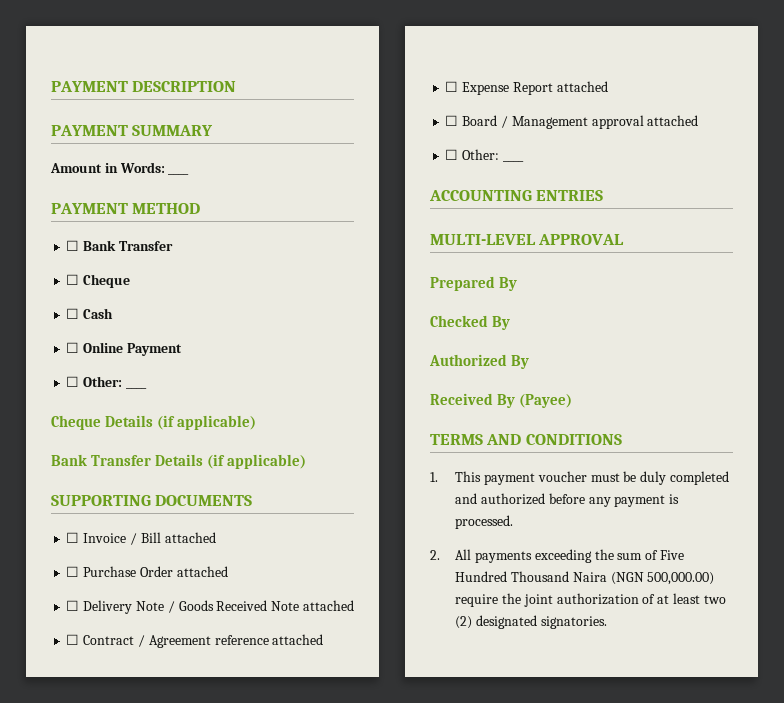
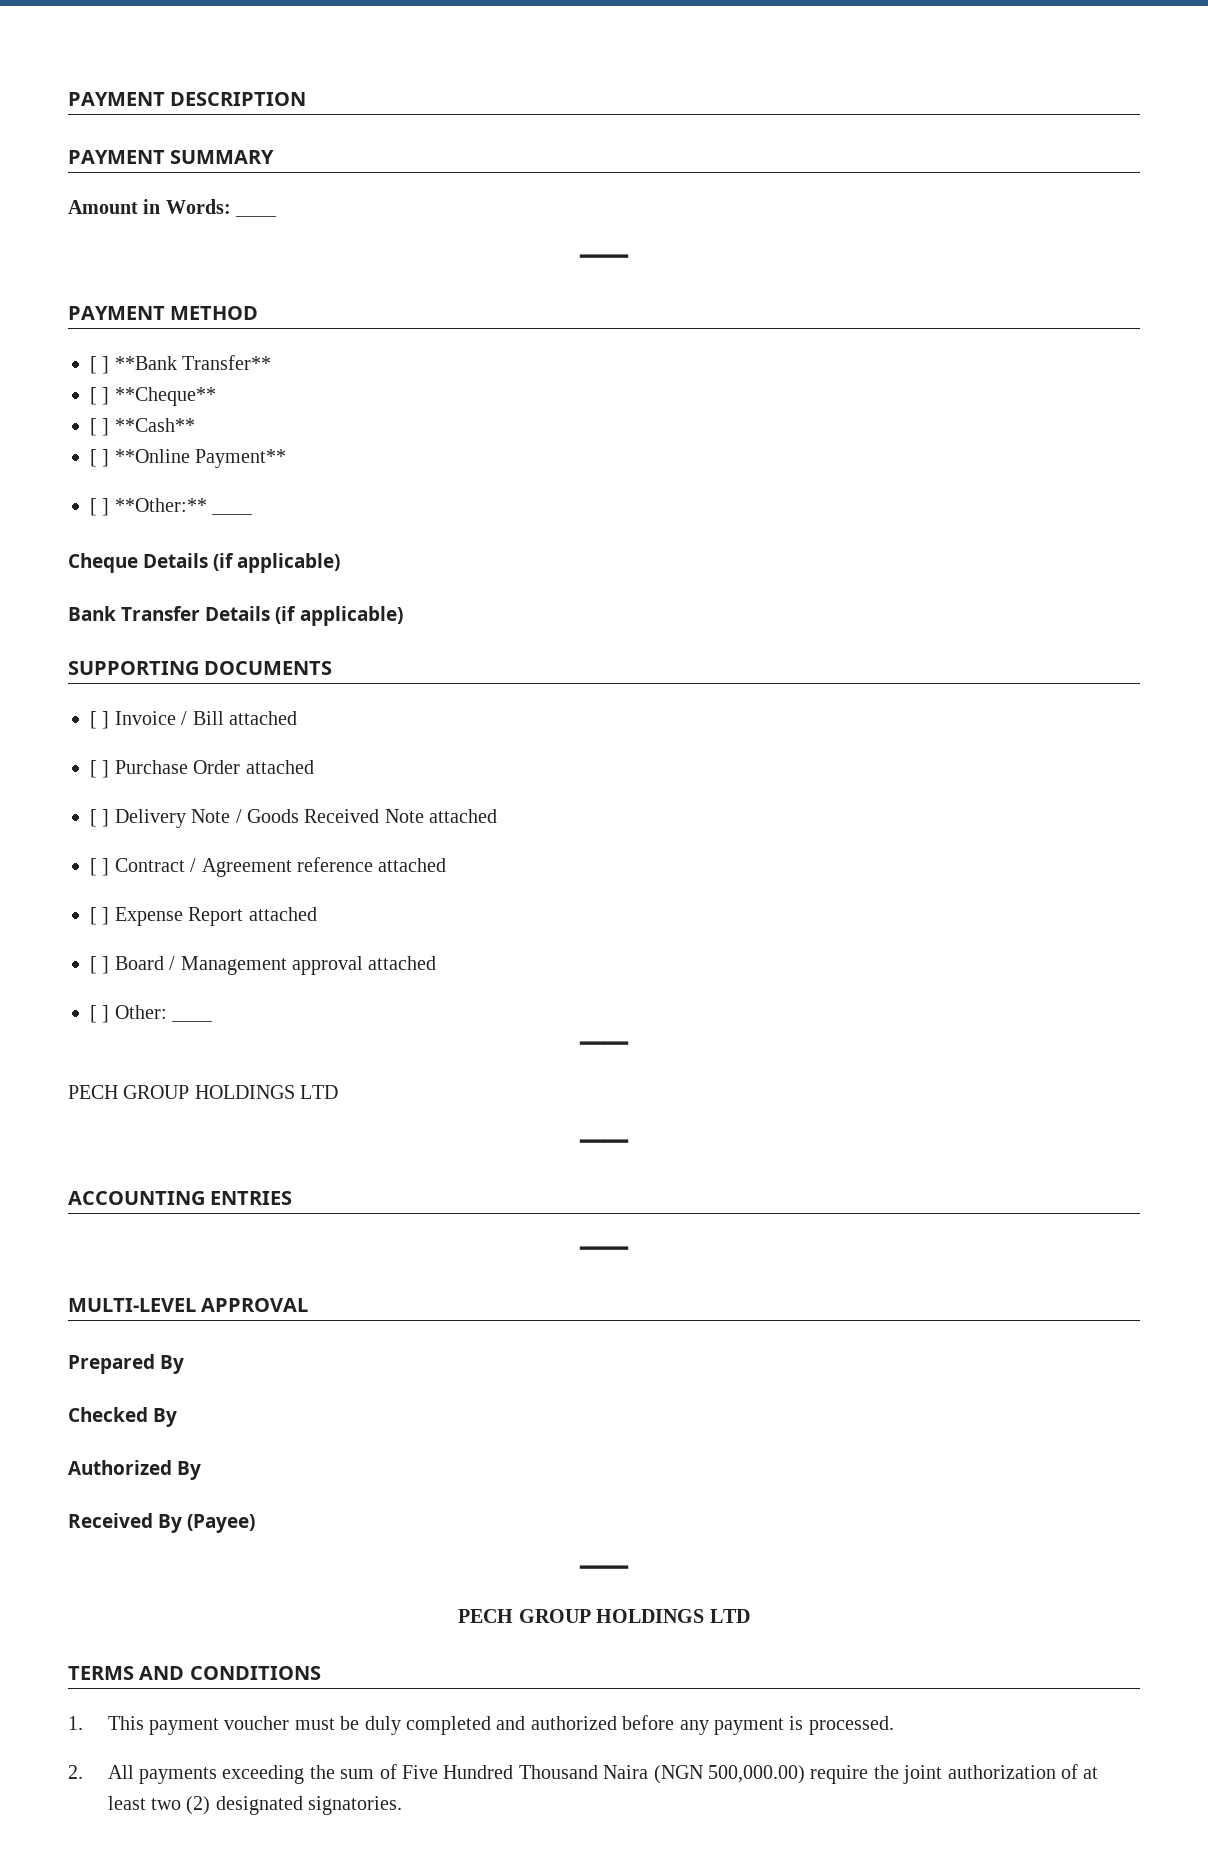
  Amount in Words: ____
+ ━━━━
- ☐ Bank Transfer
- ☐ Cheque
- ☐ Cash
- ☐ Online Payment
- ☐ Other: ____
+ [ ] **Bank Transfer**
+ [ ] **Cheque**
+ [ ] **Cash**
+ [ ] **Online Payment**
+ [ ] **Other:** ____
- ☐ Invoice / Bill attached
+ [ ] Invoice / Bill attached
- ☐ Purchase Order attached
+ [ ] Purchase Order attached
- ☐ Delivery Note / Goods Received Note attached
+ [ ] Delivery Note / Goods Received Note attached
- ☐ Contract / Agreement reference attached
+ [ ] Contract / Agreement reference attached
- ☐ Expense Report attached
+ [ ] Expense Report attached
- ☐ Board / Management approval attached
- ☐ Other: ____
+ [ ] Board / Management approval attached
+ [ ] Other: ____
+ ━━━━
+ PECH GROUP HOLDINGS LTD
+ ━━━━
  ACCOUNTING ENTRIES
+ ━━━━
  Received By (Payee)
+ ━━━━
+ PECH GROUP HOLDINGS LTD

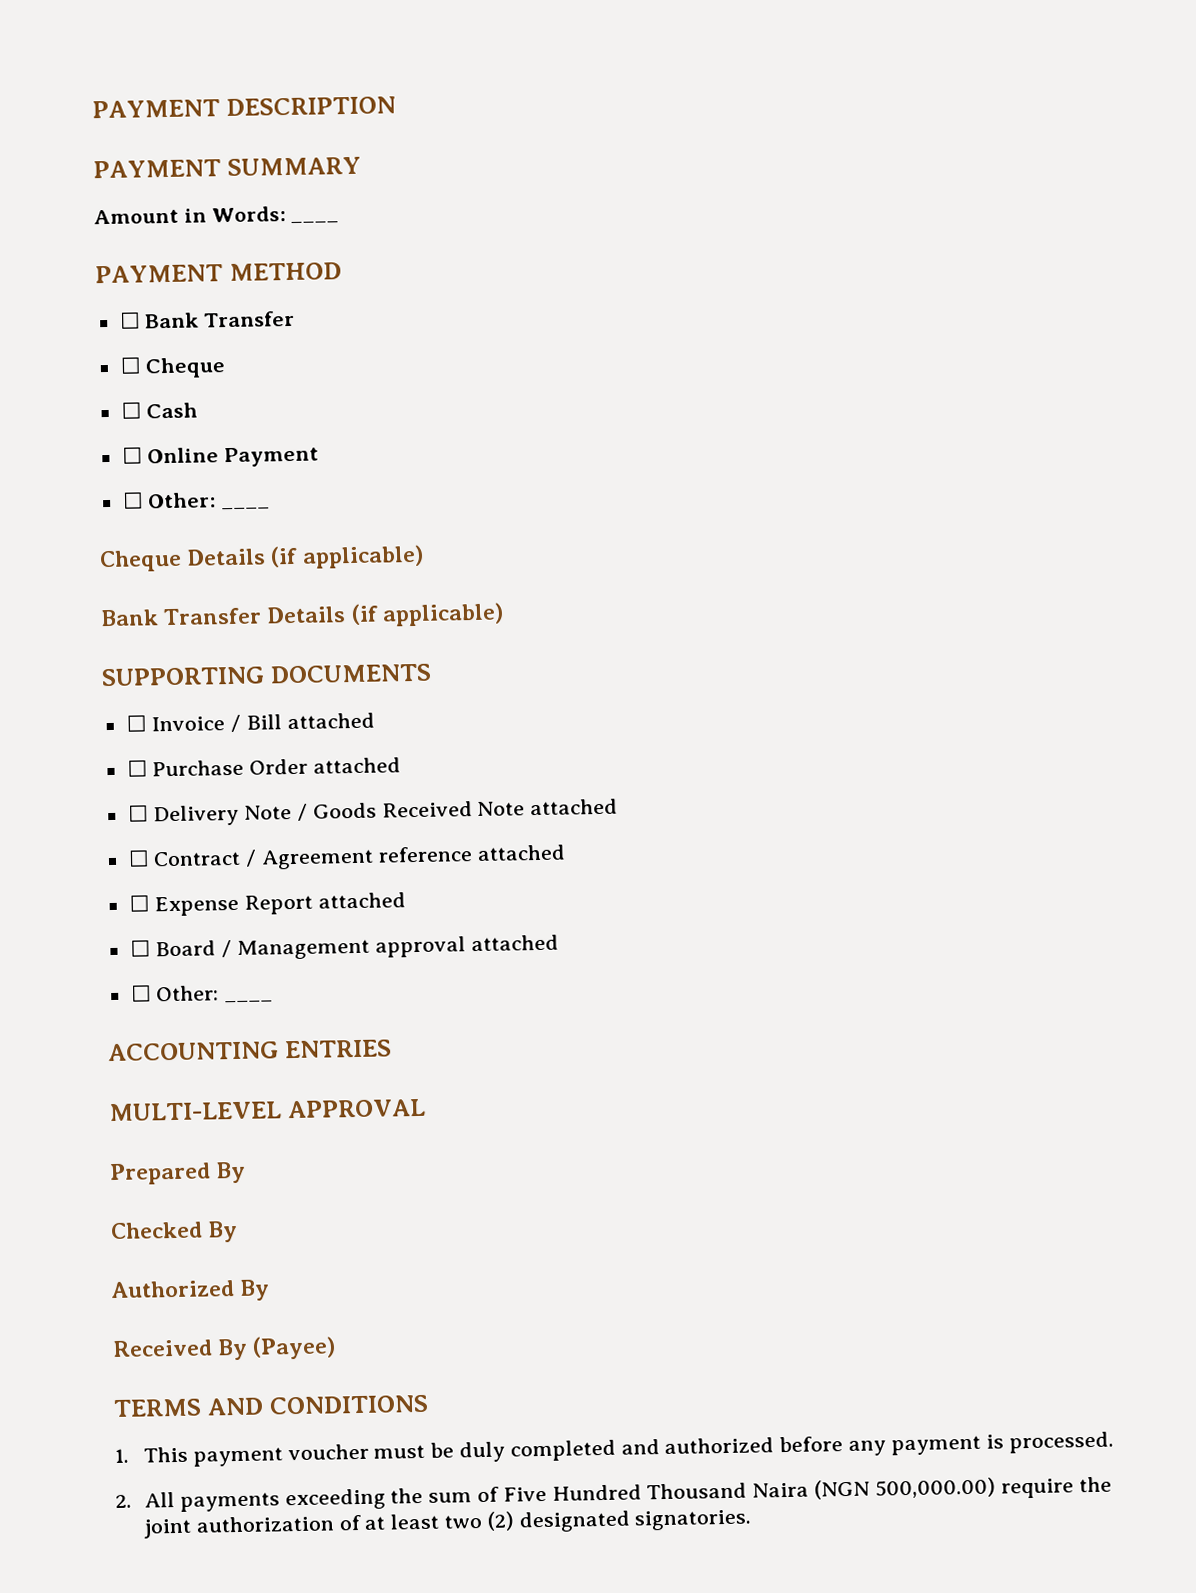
  Amount in Words: ____
- ━━━━
- [ ] **Bank Transfer**
- [ ] **Cheque**
- [ ] **Cash**
- [ ] **Online Payment**
- [ ] **Other:** ____
+ ☐ Bank Transfer
+ ☐ Cheque
+ ☐ Cash
+ ☐ Online Payment
+ ☐ Other: ____
- [ ] Invoice / Bill attached
+ ☐ Invoice / Bill attached
- [ ] Purchase Order attached
+ ☐ Purchase Order attached
- [ ] Delivery Note / Goods Received Note attached
+ ☐ Delivery Note / Goods Received Note attached
- [ ] Contract / Agreement reference attached
+ ☐ Contract / Agreement reference attached
- [ ] Expense Report attached
+ ☐ Expense Report attached
- [ ] Board / Management approval attached
- [ ] Other: ____
- ━━━━
- PECH GROUP HOLDINGS LTD
- ━━━━
+ ☐ Board / Management approval attached
+ ☐ Other: ____
  ACCOUNTING ENTRIES
- ━━━━
  Received By (Payee)
- ━━━━
- PECH GROUP HOLDINGS LTD

